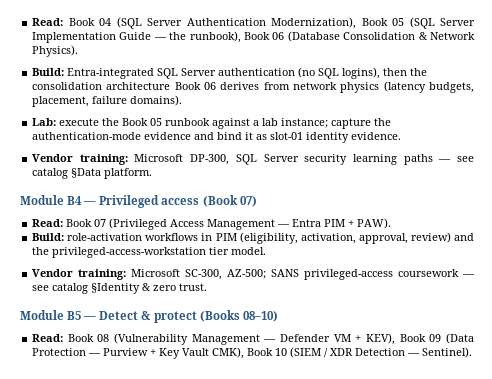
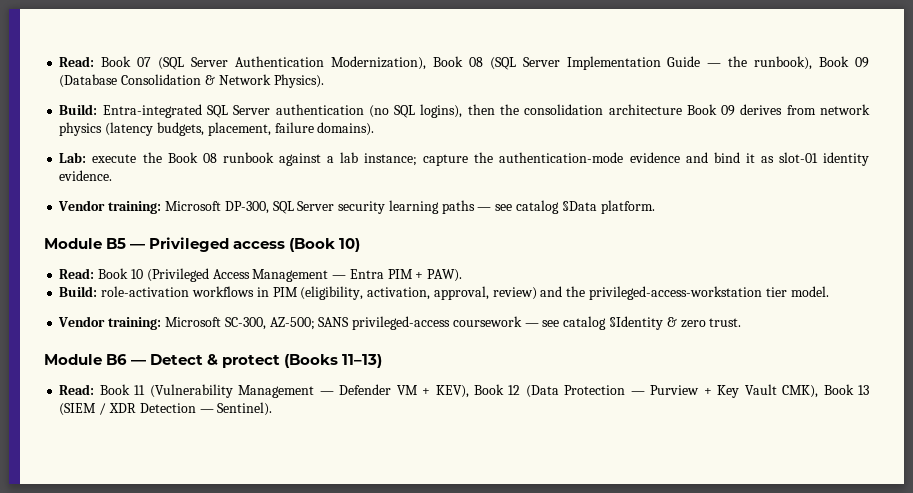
- Read: Book 04 (SQL Server Authentication Modernization), Book 05 (SQL Server Implementation Guide — the runbook), Book 06 (Database Consolidation & Network Physics).
+ Read: Book 07 (SQL Server Authentication Modernization), Book 08 (SQL Server Implementation Guide — the runbook), Book 09 (Database Consolidation & Network Physics).
- Build: Entra-integrated SQL Server authentication (no SQL logins), then the consolidation architecture Book 06 derives from network physics (latency budgets, placement, failure domains).
+ Build: Entra-integrated SQL Server authentication (no SQL logins), then the consolidation architecture Book 09 derives from network physics (latency budgets, placement, failure domains).
- Lab: execute the Book 05 runbook against a lab instance; capture the authentication-mode evidence and bind it as slot-01 identity evidence.
+ Lab: execute the Book 08 runbook against a lab instance; capture the authentication-mode evidence and bind it as slot-01 identity evidence.
- Module B4 — Privileged access (Book 07)
- Read: Book 07 (Privileged Access Management — Entra PIM + PAW).
+ Module B5 — Privileged access (Book 10)
+ Read: Book 10 (Privileged Access Management — Entra PIM + PAW).
- Module B5 — Detect & protect (Books 08–10)
- Read: Book 08 (Vulnerability Management — Defender VM + KEV), Book 09 (Data Protection — Purview + Key Vault CMK), Book 10 (SIEM / XDR Detection — Sentinel).
+ Module B6 — Detect & protect (Books 11–13)
+ Read: Book 11 (Vulnerability Management — Defender VM + KEV), Book 12 (Data Protection — Purview + Key Vault CMK), Book 13 (SIEM / XDR Detection — Sentinel).

